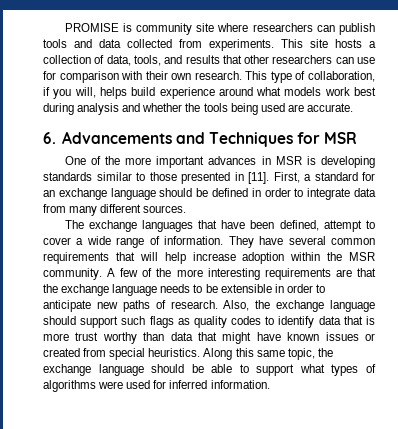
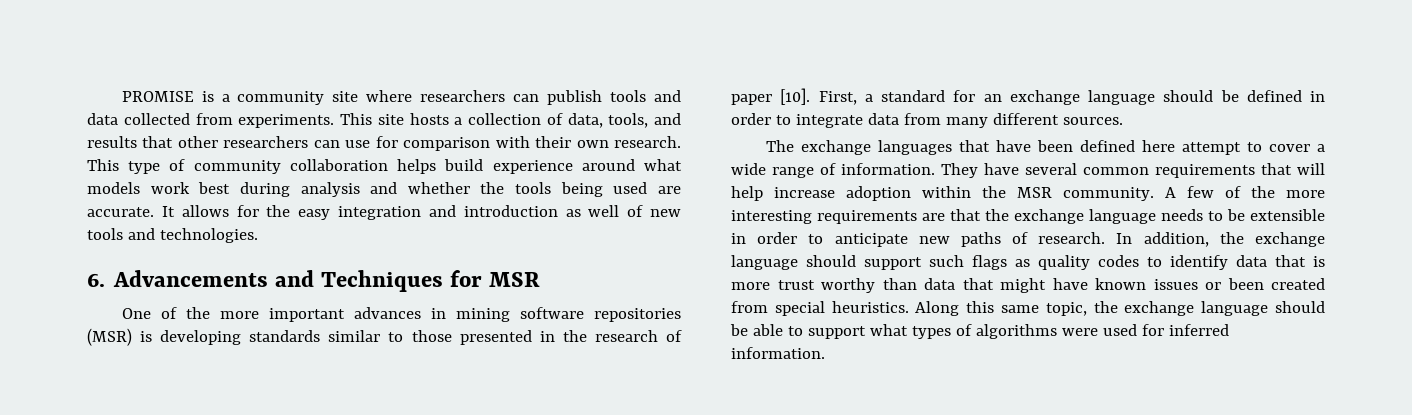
- PROMISE is community site where researchers can publish tools and data collected from experiments.
+ PROMISE is a community site where researchers can publish tools and data collected from experiments.
- This type of collaboration, if you will, helps build experience around what models work best during analysis and whether the tools being used are accurate.
+ This type of community collaboration helps build experience around what models work best during analysis and whether the tools being used are accurate. It allows for the easy integration and introduction as well of new tools and technologies.
- One of the more important advances in MSR is developing standards similar to those presented in [11].
+ One of the more important advances in mining software repositories (MSR) is developing standards similar to those presented in the research of paper [10].
- The exchange languages that have been defined, attempt to cover a wide range of information.
+ The exchange languages that have been defined here attempt to cover a wide range of information.
- Also, the exchange language should support such flags as quality codes to identify data that is more trust worthy than data that might have known issues or created from special heuristics.
+ In addition, the exchange language should support such flags as quality codes to identify data that is more trust worthy than data that might have known issues or been created from special heuristics.

